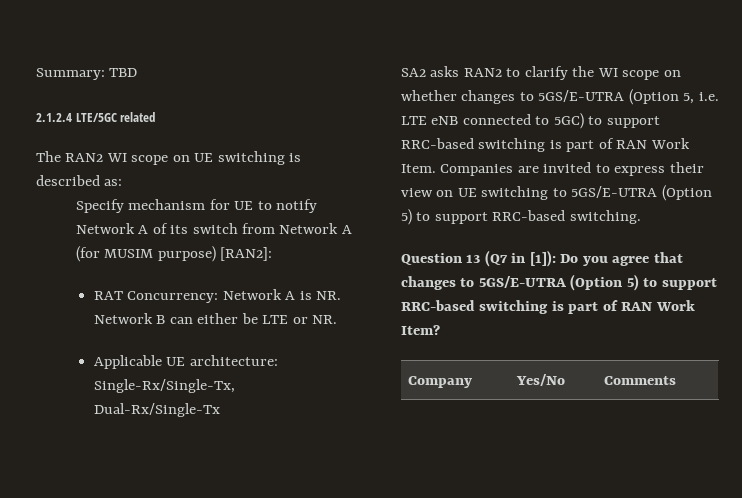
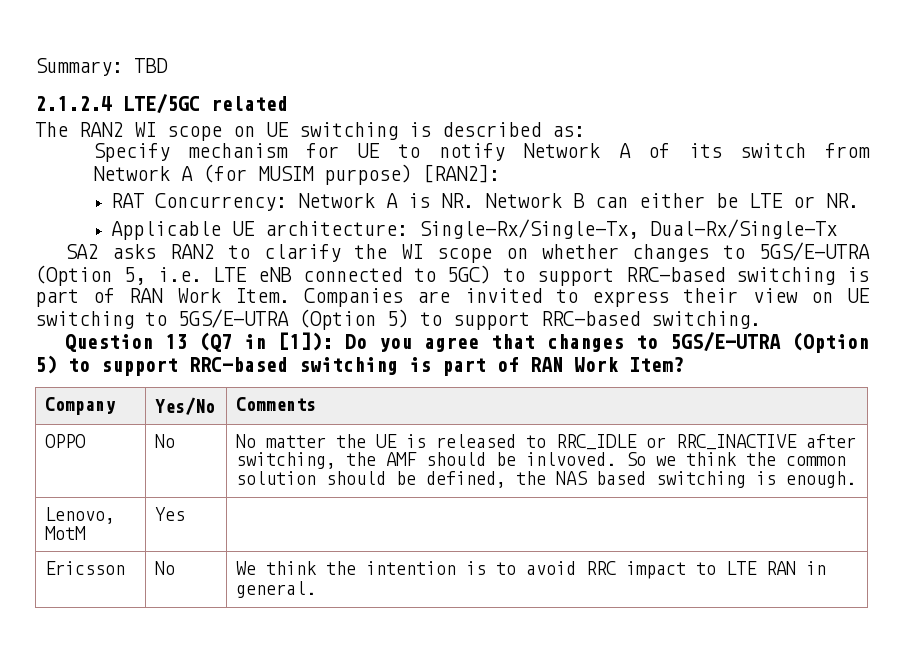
+ OPPO | No | No matter the UE is released to RRC_IDLE or RRC_INACTIVE after switching, the AMF should be inlvoved. So we think the common solution should be defined, the NAS based switching is enough.
+ Lenovo, MotM | Yes |
+ Ericsson | No | We think the intention is to avoid RRC impact to LTE RAN in general.

